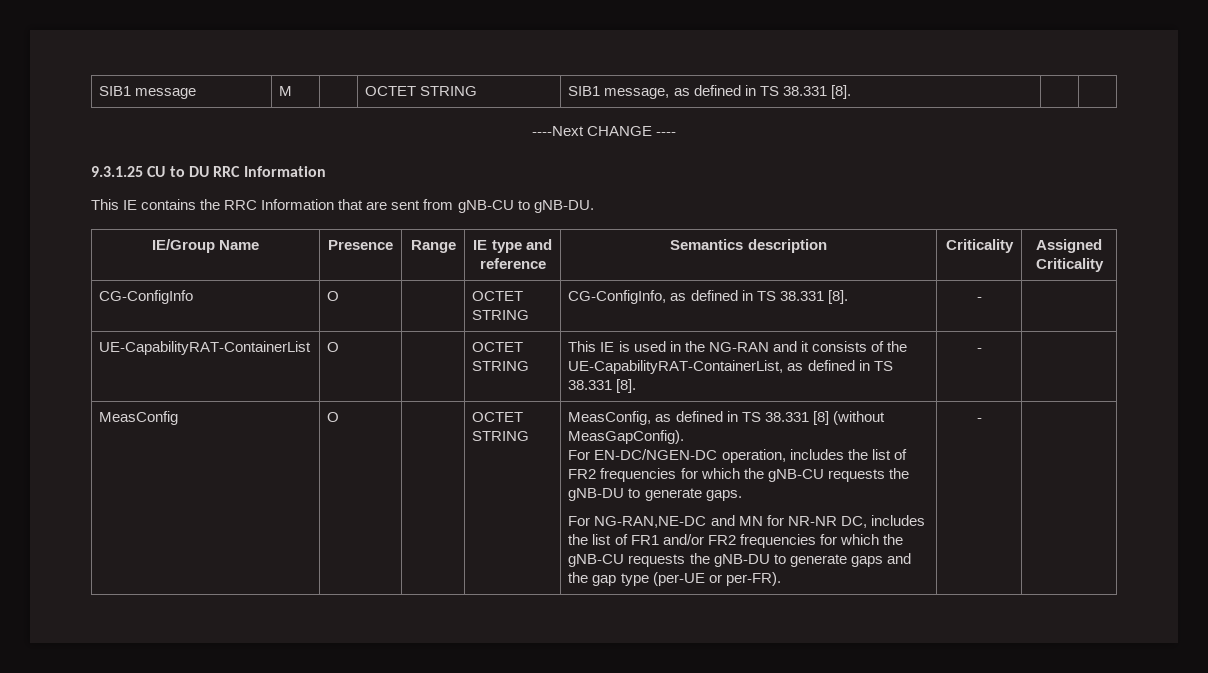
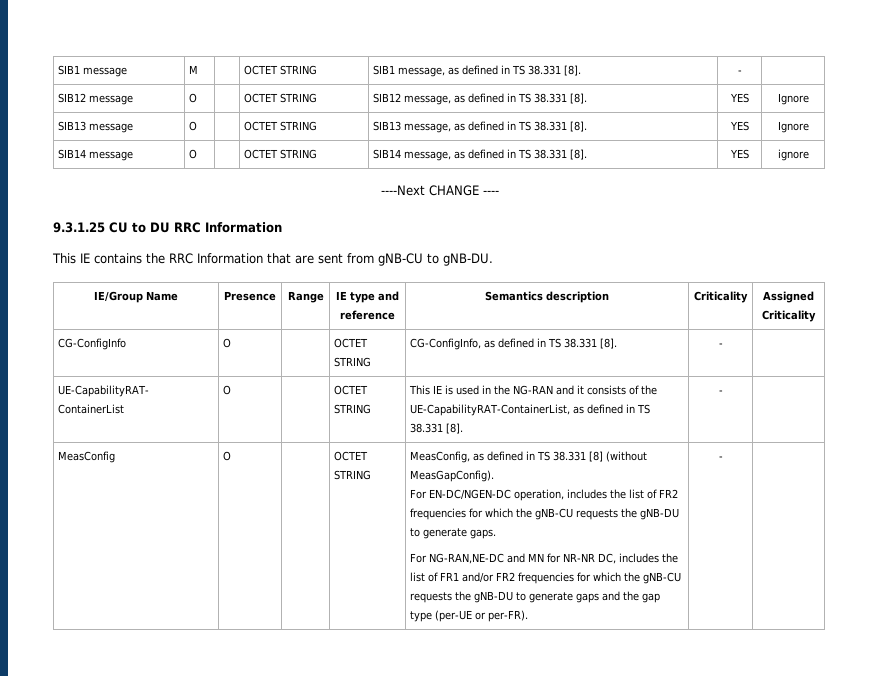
- SIB1 message | M | | OCTET STRING | SIB1 message, as defined in TS 38.331 [8]. | |
+ SIB1 message | M | | OCTET STRING | SIB1 message, as defined in TS 38.331 [8]. | - |
+ SIB12 message | O | | OCTET STRING | SIB12 message, as defined in TS 38.331 [8]. | YES | Ignore
+ SIB13 message | O | | OCTET STRING | SIB13 message, as defined in TS 38.331 [8]. | YES | Ignore
+ SIB14 message | O | | OCTET STRING | SIB14 message, as defined in TS 38.331 [8]. | YES | ignore

